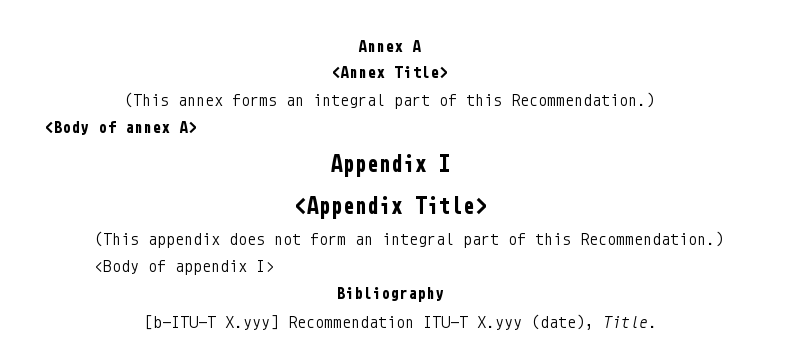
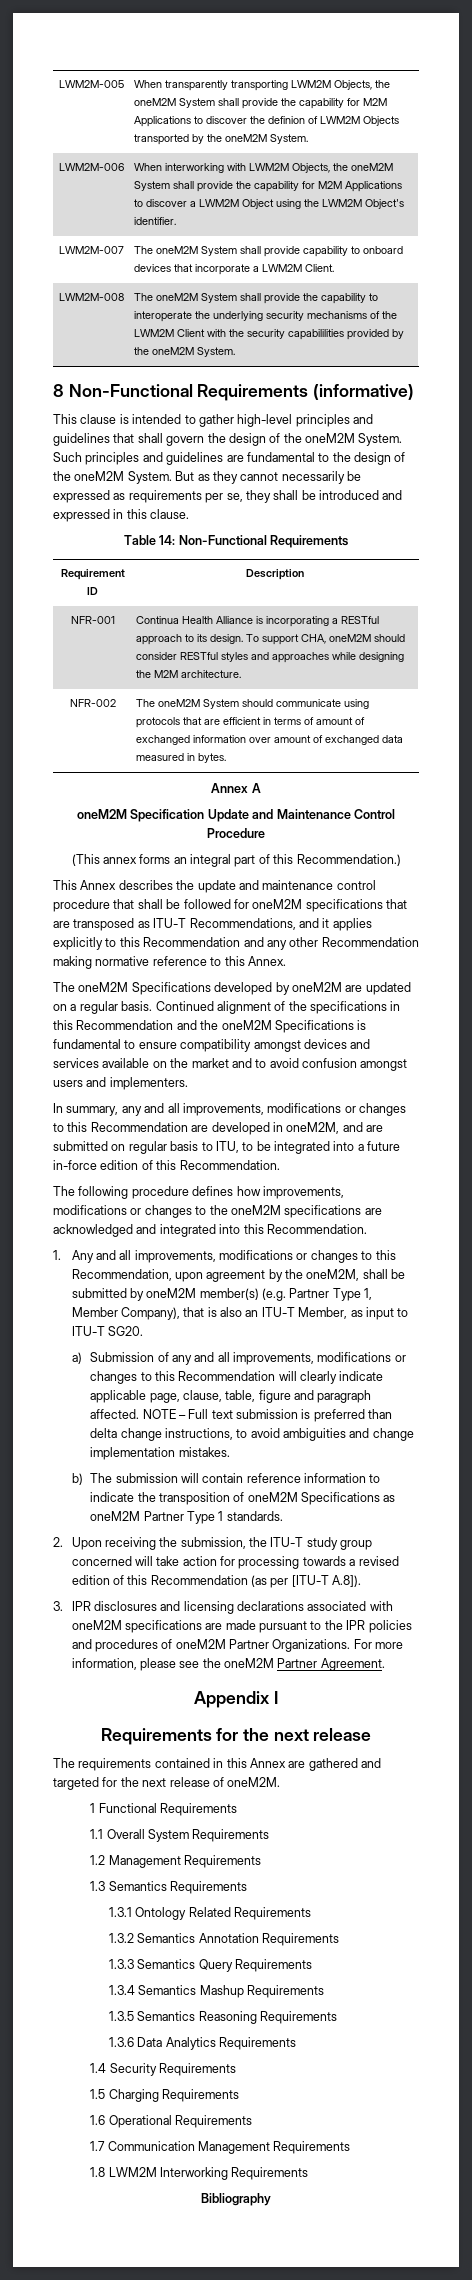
+ LWM2M-005 | When transparently transporting LWM2M Objects, the oneM2M System shall provide the capability for M2M Applications to discover the definion of LWM2M Objects transported by the oneM2M System.
+ LWM2M-006 | When interworking with LWM2M Objects, the oneM2M System shall provide the capability for M2M Applications to discover a LWM2M Object using the LWM2M Object's identifier.
+ LWM2M-007 | The oneM2M System shall provide capability to onboard devices that incorporate a LWM2M Client.
+ LWM2M-008 | The oneM2M System shall provide the capability to interoperate the underlying security mechanisms of the LWM2M Client with the security capabililities provided by the oneM2M System.
+ 8 Non-Functional Requirements (informative)
+ This clause is intended to gather high-level principles and guidelines that shall govern the design of the oneM2M System. Such principles and guidelines are fundamental to the design of the oneM2M System. But as they cannot necessarily be expressed as requirements per se, they shall be introduced and expressed in this clause.
+ Table 14: Non-Functional Requirements
+ Requirement ID | Description
+ NFR-001 | Continua Health Alliance is incorporating a RESTful approach to its design. To support CHA, oneM2M should consider RESTful styles and approaches while designing the M2M architecture.
+ NFR-002 | The oneM2M System should communicate using protocols that are efficient in terms of amount of exchanged information over amount of exchanged data measured in bytes.
  Annex A
- <Annex Title>
+ oneM2M Specification Update and Maintenance Control Procedure
- <Body of annex A>
+ This Annex describes the update and maintenance control procedure that shall be followed for oneM2M specifications that are transposed as ITU-T Recommendations, and it applies explicitly to this Recommendation and any other Recommendation making normative reference to this Annex.
+ The oneM2M Specifications developed by oneM2M are updated on a regular basis. Continued alignment of the specifications in this Recommendation and the oneM2M Specifications is fundamental to ensure compatibility amongst devices and services available on the market and to avoid confusion amongst users and implementers.
+ In summary, any and all improvements, modifications or changes to this Recommendation are developed in oneM2M, and are submitted on regular basis to ITU, to be integrated into a future in-force edition of this Recommendation.
+ The following procedure defines how improvements, modifications or changes to the oneM2M specifications are acknowledged and integrated into this Recommendation.
+ 1. Any and all improvements, modifications or changes to this Recommendation, upon agreement by the oneM2M, shall be submitted by oneM2M member(s) (e.g. Partner Type 1, Member Company), that is also an ITU-T Member, as input to ITU-T SG20.
+ a) Submission of any and all improvements, modifications or changes to this Recommendation will clearly indicate applicable page, clause, table, figure and paragraph affected. NOTE – Full text submission is preferred than delta change instructions, to avoid ambiguities and change implementation mistakes.
+ b) The submission will contain reference information to indicate the transposition of oneM2M Specifications as oneM2M Partner Type 1 standards.
+ 2. Upon receiving the submission, the ITU-T study group concerned will take action for processing towards a revised edition of this Recommendation (as per [ITU-T A.8]).
+ 3. IPR disclosures and licensing declarations associated with oneM2M specifications are made pursuant to the IPR policies and procedures of oneM2M Partner Organizations. For more information, please see the oneM2M Partner Agreement.
  Appendix I
- <Appendix Title>
- (This appendix does not form an integral part of this Recommendation.)
- <Body of appendix I>
+ Requirements for the next release
+ The requirements contained in this Annex are gathered and targeted for the next release of oneM2M.
+ 1 Functional Requirements
+ 1.1 Overall System Requirements
+ 1.2 Management Requirements
+ 1.3 Semantics Requirements
+ 1.3.1 Ontology Related Requirements
+ 1.3.2 Semantics Annotation Requirements
+ 1.3.3 Semantics Query Requirements
+ 1.3.4 Semantics Mashup Requirements
+ 1.3.5 Semantics Reasoning Requirements
+ 1.3.6 Data Analytics Requirements
+ 1.4 Security Requirements
+ 1.5 Charging Requirements
+ 1.6 Operational Requirements
+ 1.7 Communication Management Requirements
+ 1.8 LWM2M Interworking Requirements
  Bibliography
- [b-ITU-T X.yyy] Recommendation ITU-T X.yyy (date), Title.

